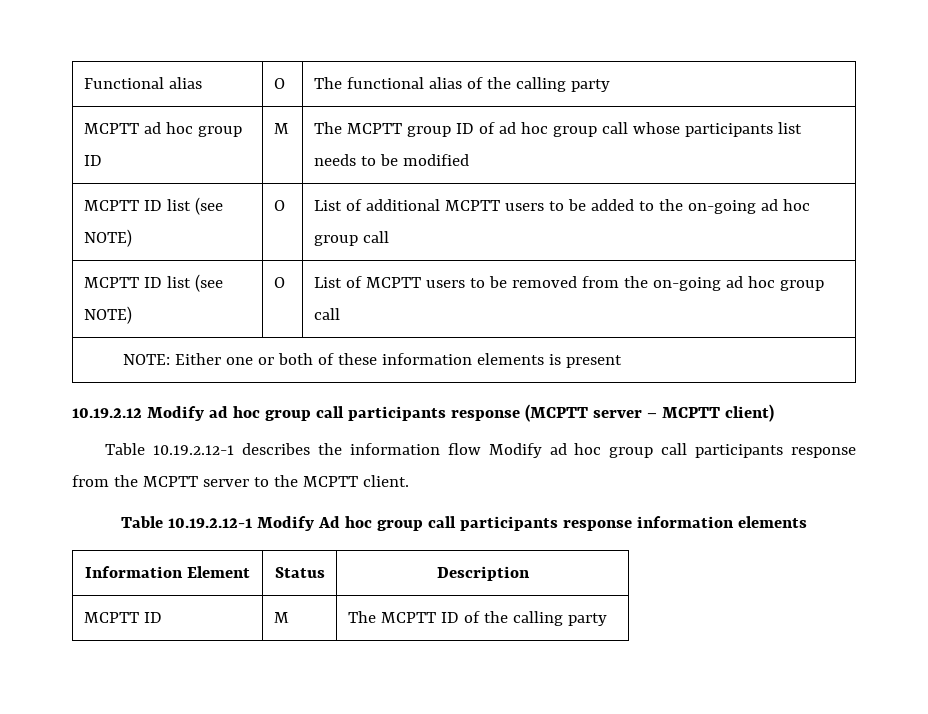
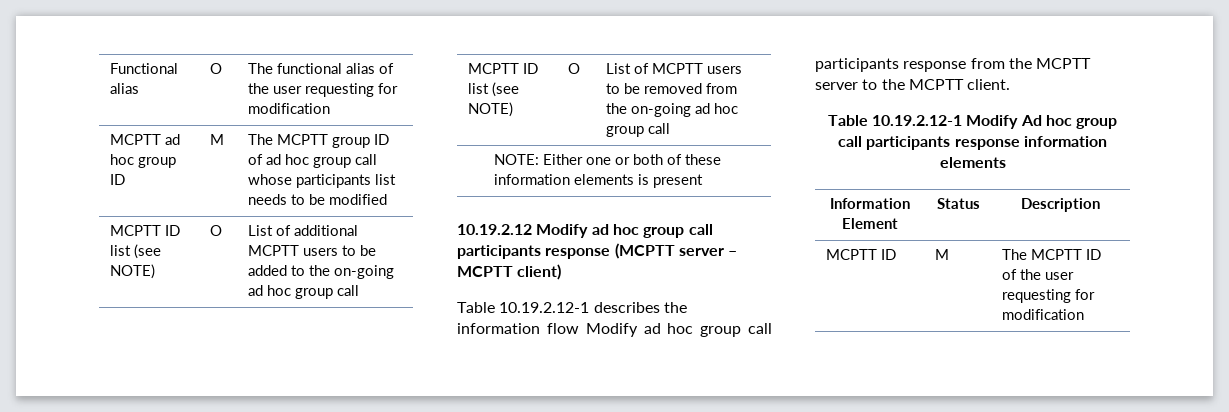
- Functional alias | O | The functional alias of the calling party
+ Functional alias | O | The functional alias of the user requesting for modification
- MCPTT ID | M | The MCPTT ID of the calling party
+ MCPTT ID | M | The MCPTT ID of the user requesting for modification

